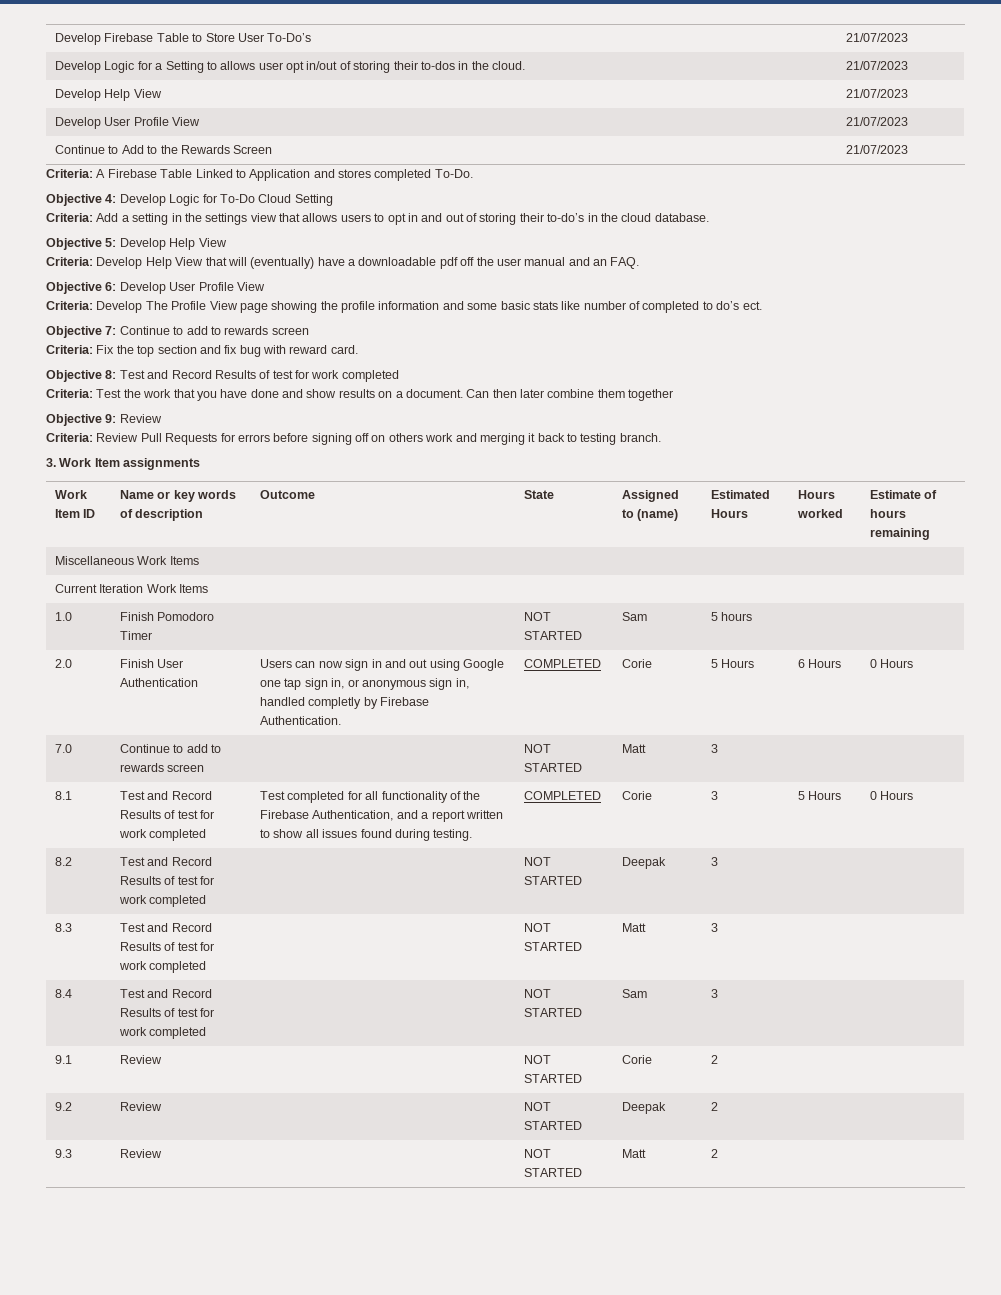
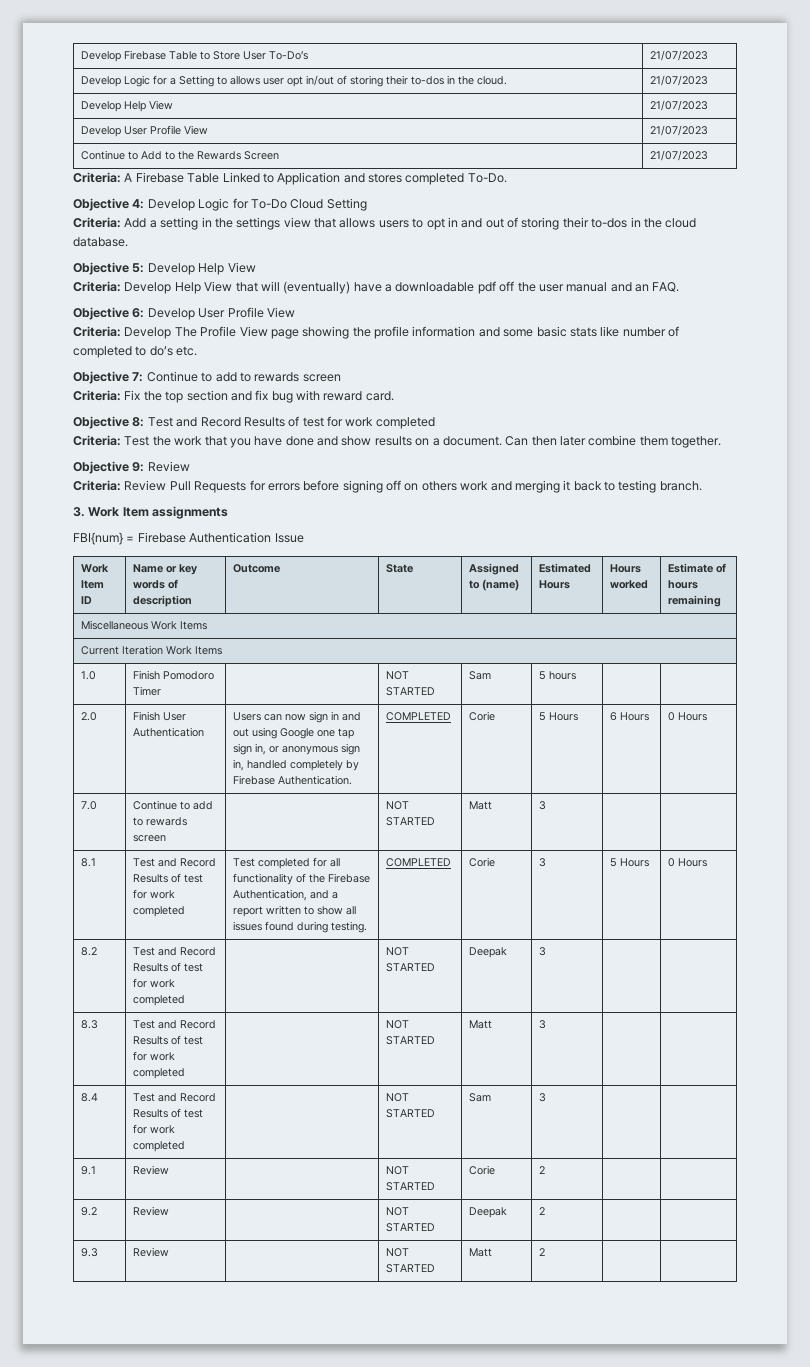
- Criteria: Add a setting in the settings view that allows users to opt in and out of storing their to-do’s in the cloud database.
+ Criteria: Add a setting in the settings view that allows users to opt in and out of storing their to-dos in the cloud database.
- Criteria: Develop The Profile View page showing the profile information and some basic stats like number of completed to do’s ect.
+ Criteria: Develop The Profile View page showing the profile information and some basic stats like number of completed to do’s etc.
- Can then later combine them together
+ Can then later combine them together.
+ FBI{num} = Firebase Authentication Issue
- 2.0 | Finish User Authentication | Users can now sign in and out using Google one tap sign in, or anonymous sign in, handled completly by Firebase Authentication. | COMPLETED | Corie | 5 Hours | 6 Hours | 0 Hours
+ 2.0 | Finish User Authentication | Users can now sign in and out using Google one tap sign in, or anonymous sign in, handled completely by Firebase Authentication. | COMPLETED | Corie | 5 Hours | 6 Hours | 0 Hours

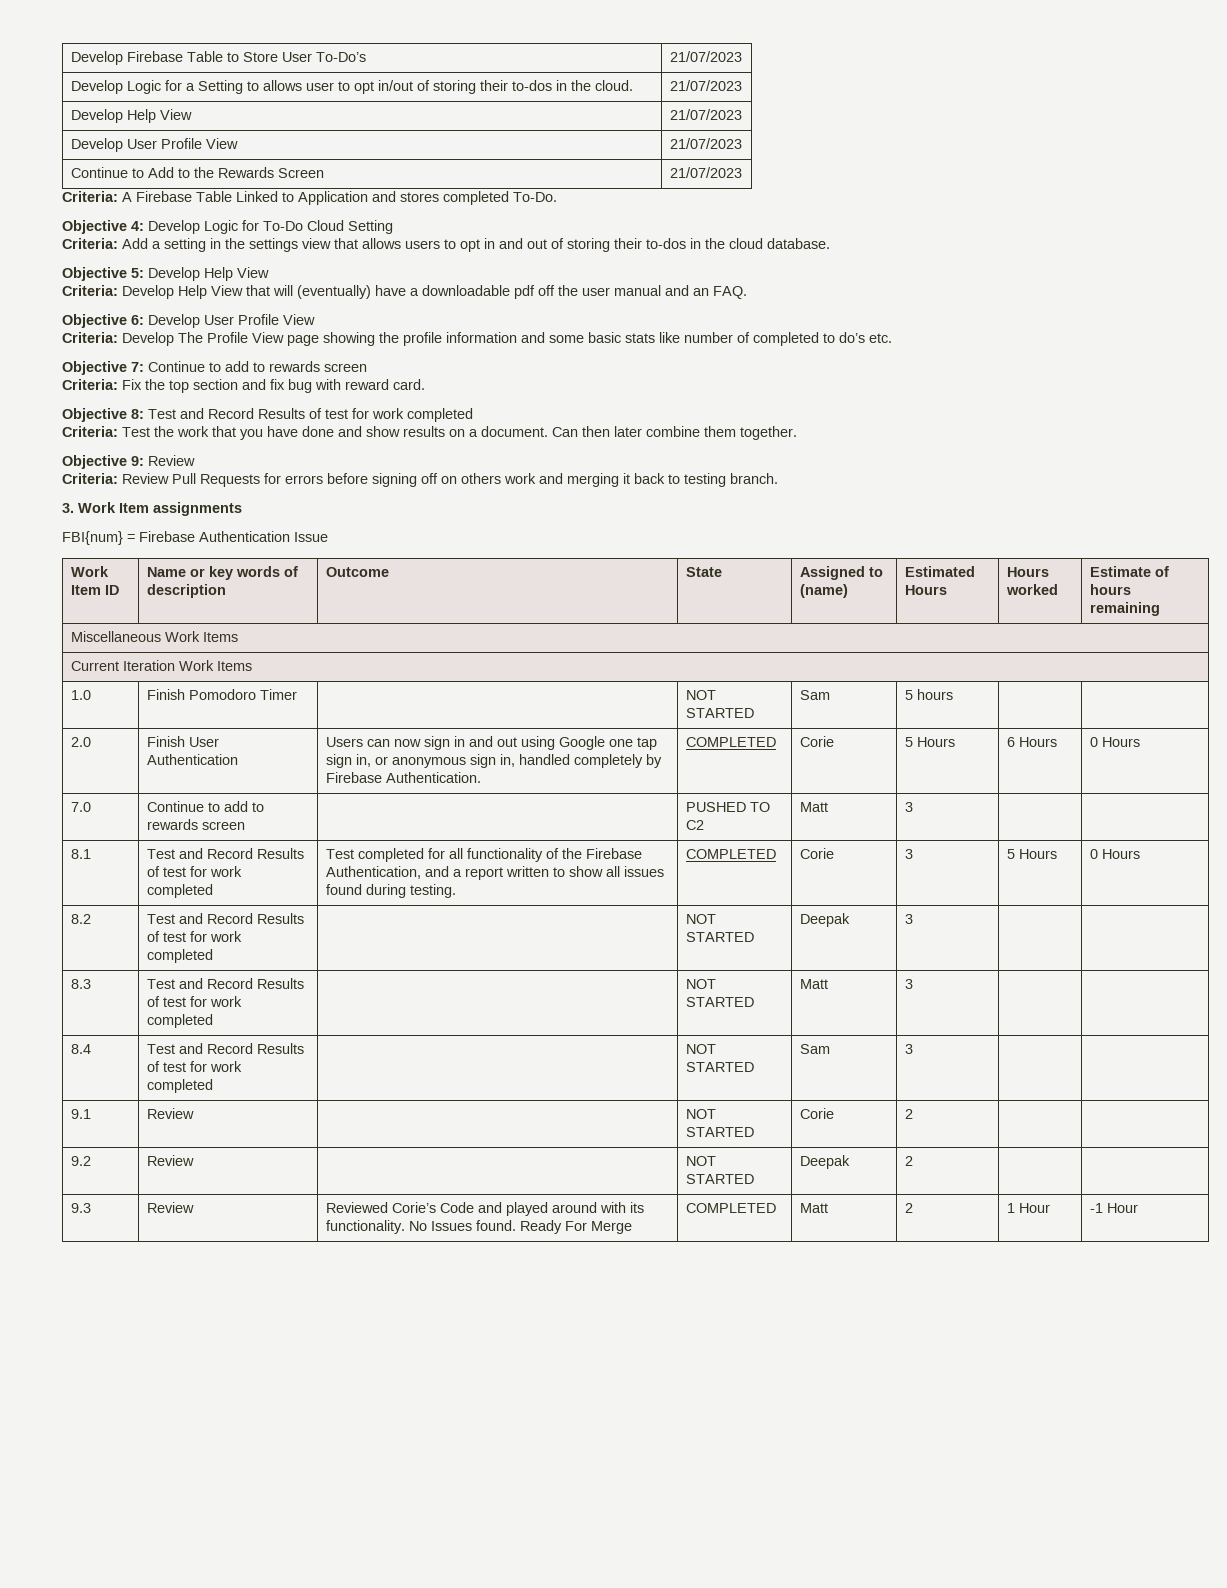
- Develop Logic for a Setting to allows user opt in/out of storing their to-dos in the cloud. | 21/07/2023
+ Develop Logic for a Setting to allows user to opt in/out of storing their to-dos in the cloud. | 21/07/2023
- 7.0 | Continue to add to rewards screen | | NOT STARTED | Matt | 3 | |
+ 7.0 | Continue to add to rewards screen | | PUSHED TO C2 | Matt | 3 | |
- 9.3 | Review | | NOT STARTED | Matt | 2 | |
+ 9.3 | Review | Reviewed Corie’s Code and played around with its functionality. No Issues found. Ready For Merge | COMPLETED | Matt | 2 | 1 Hour | -1 Hour

